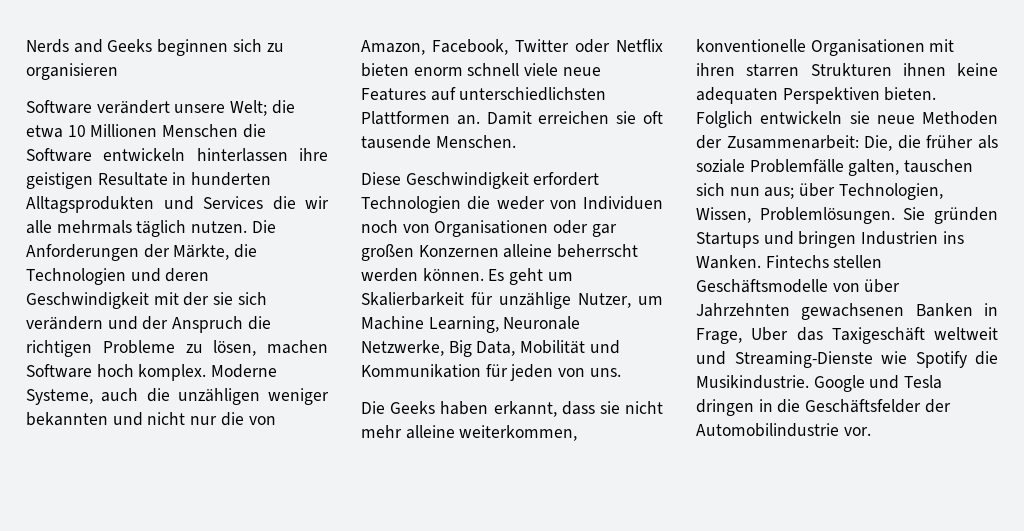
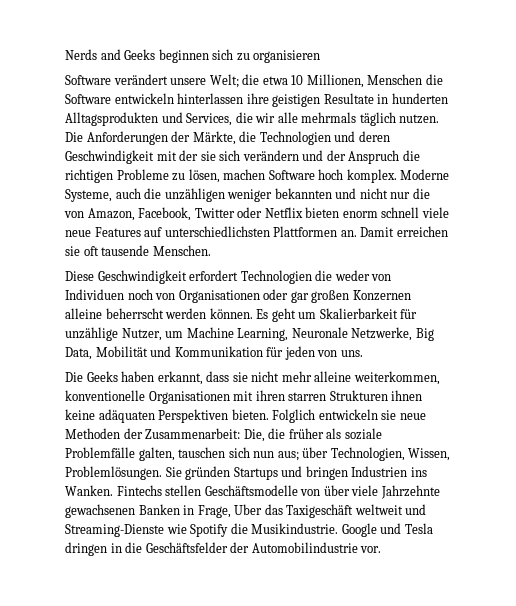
- Software verändert unsere Welt; die etwa 10 Millionen Menschen die Software entwickeln hinterlassen ihre geistigen Resultate in hunderten Alltagsprodukten und Services die wir alle mehrmals täglich nutzen.
+ Software verändert unsere Welt; die etwa 10 Millionen, Menschen die Software entwickeln hinterlassen ihre geistigen Resultate in hunderten Alltagsprodukten und Services, die wir alle mehrmals täglich nutzen.
- Die Geeks haben erkannt, dass sie nicht mehr alleine weiterkommen, konventionelle Organisationen mit ihren starren Strukturen ihnen keine adequaten Perspektiven bieten.
+ Die Geeks haben erkannt, dass sie nicht mehr alleine weiterkommen, konventionelle Organisationen mit ihren starren Strukturen ihnen keine adäquaten Perspektiven bieten.
- Fintechs stellen Geschäftsmodelle von über Jahrzehnten gewachsenen Banken in Frage, Uber das Taxigeschäft weltweit und Streaming-Dienste wie Spotify die Musikindustrie.
+ Fintechs stellen Geschäftsmodelle von über viele Jahrzehnte gewachsenen Banken in Frage, Uber das Taxigeschäft weltweit und Streaming-Dienste wie Spotify die Musikindustrie.

